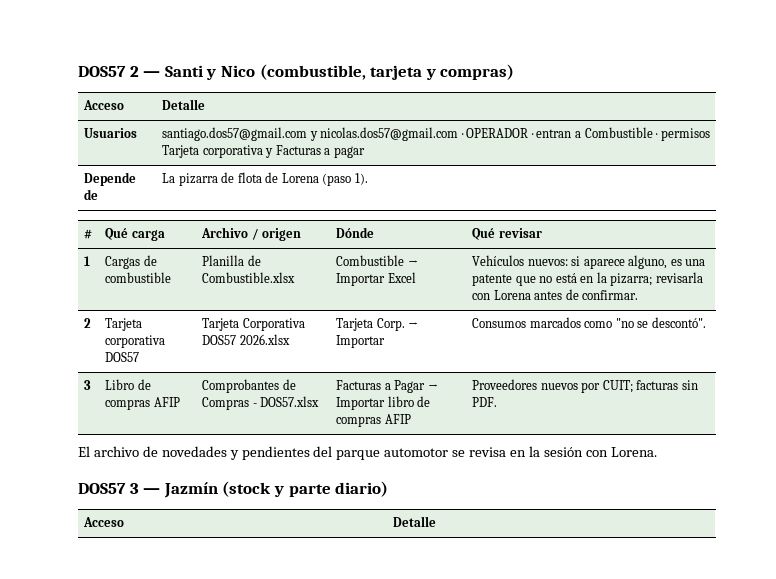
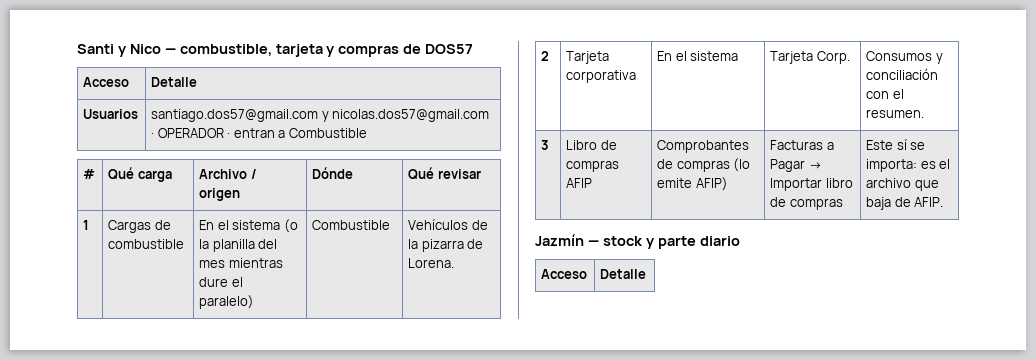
- DOS57 2 — Santi y Nico (combustible, tarjeta y compras)
+ Santi y Nico — combustible, tarjeta y compras de DOS57
- Usuarios | santiago.dos57@gmail.com y nicolas.dos57@gmail.com · OPERADOR · entran a Combustible · permisos Tarjeta corporativa y Facturas a pagar
- Depende de | La pizarra de flota de Lorena (paso 1).
+ Usuarios | santiago.dos57@gmail.com y nicolas.dos57@gmail.com · OPERADOR · entran a Combustible
- 1 | Cargas de combustible | Planilla de Combustible.xlsx | Combustible → Importar Excel | Vehículos nuevos: si aparece alguno, es una patente que no está en la pizarra; revisarla con Lorena antes de confirmar.
- 2 | Tarjeta corporativa DOS57 | Tarjeta Corporativa DOS57 2026.xlsx | Tarjeta Corp. → Importar | Consumos marcados como "no se descontó".
+ 1 | Cargas de combustible | En el sistema (o la planilla del mes mientras dure el paralelo) | Combustible | Vehículos de la pizarra de Lorena.
+ 2 | Tarjeta corporativa | En el sistema | Tarjeta Corp. | Consumos y conciliación con el resumen.
- 3 | Libro de compras AFIP | Comprobantes de Compras - DOS57.xlsx | Facturas a Pagar → Importar libro de compras AFIP | Proveedores nuevos por CUIT; facturas sin PDF.
- El archivo de novedades y pendientes del parque automotor se revisa en la sesión con Lorena.
- DOS57 3 — Jazmín (stock y parte diario)
+ 3 | Libro de compras AFIP | Comprobantes de compras (lo emite AFIP) | Facturas a Pagar → Importar libro de compras | Este sí se importa: es el archivo que baja de AFIP.
+ Jazmín — stock y parte diario

